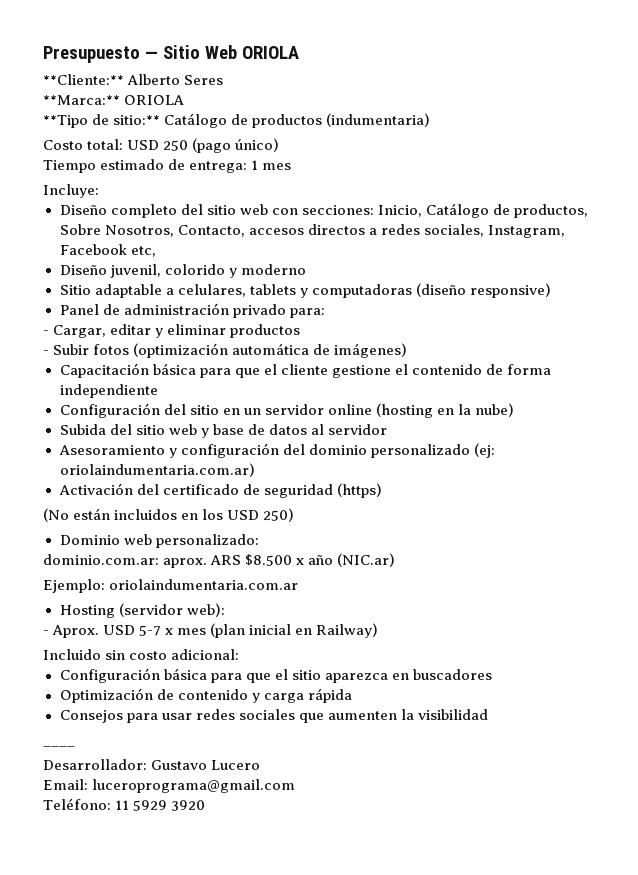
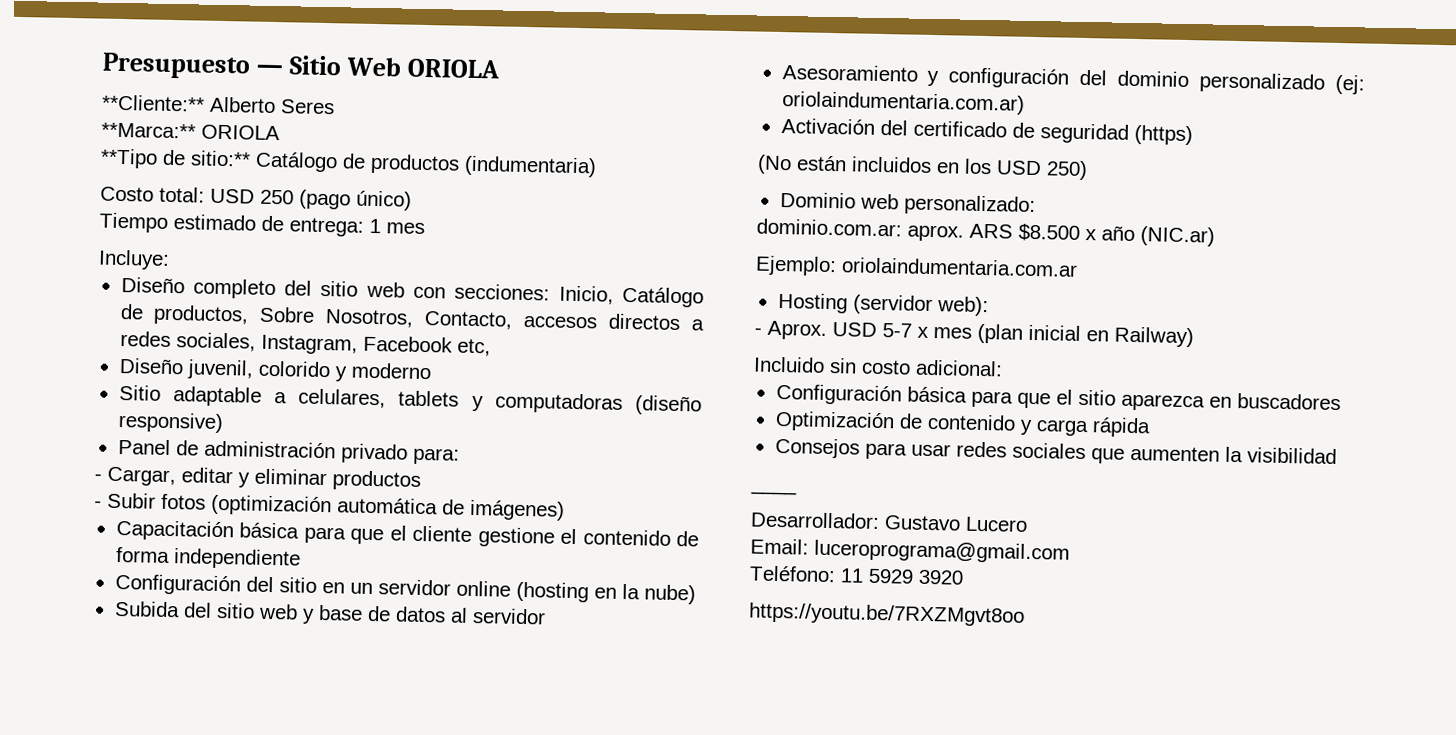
+ https://youtu.be/7RXZMgvt8oo

